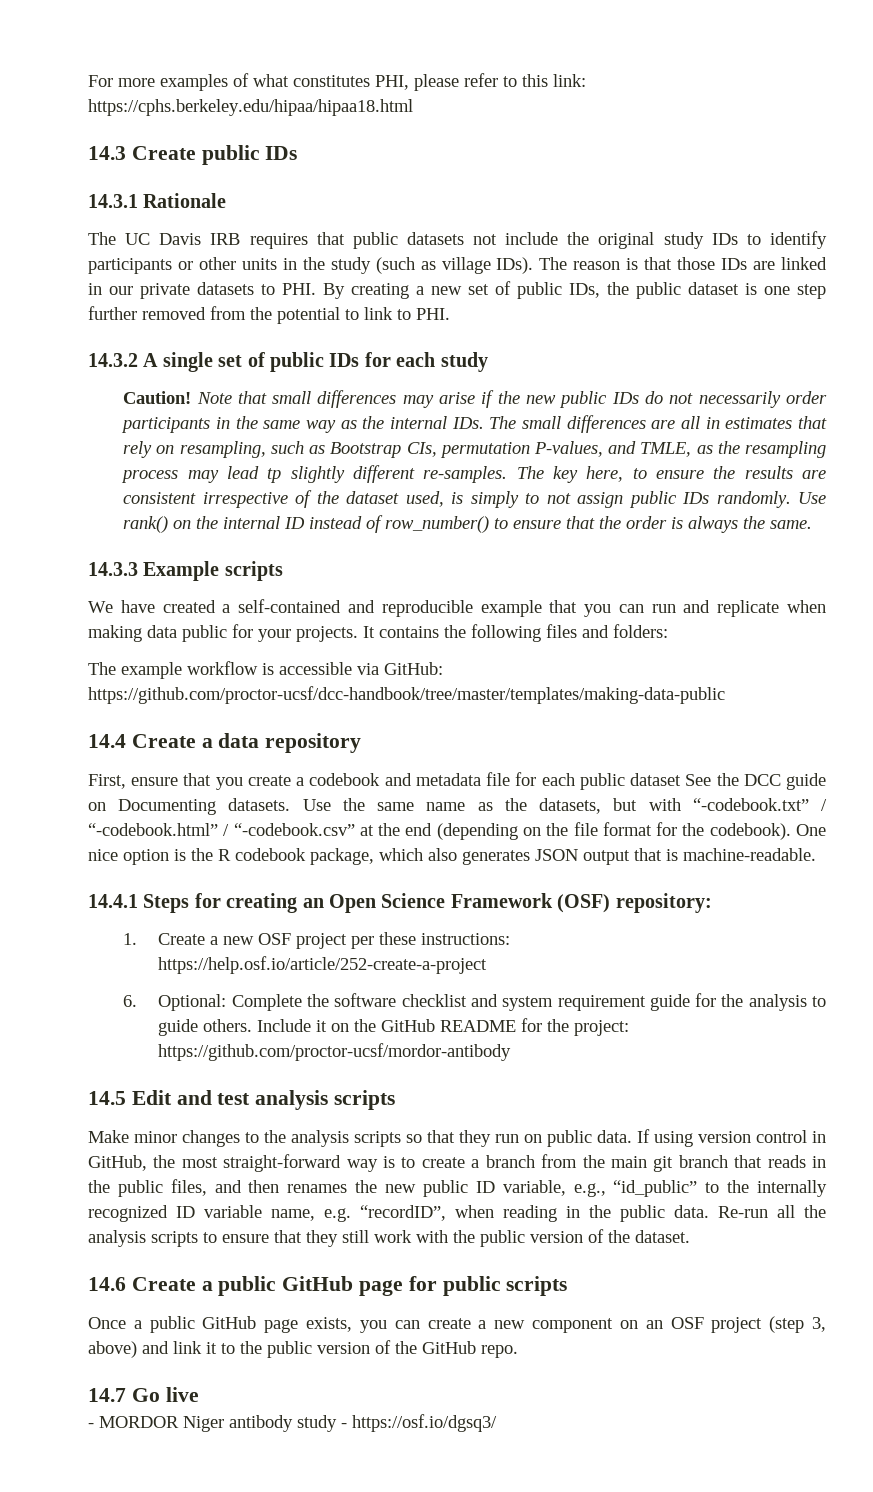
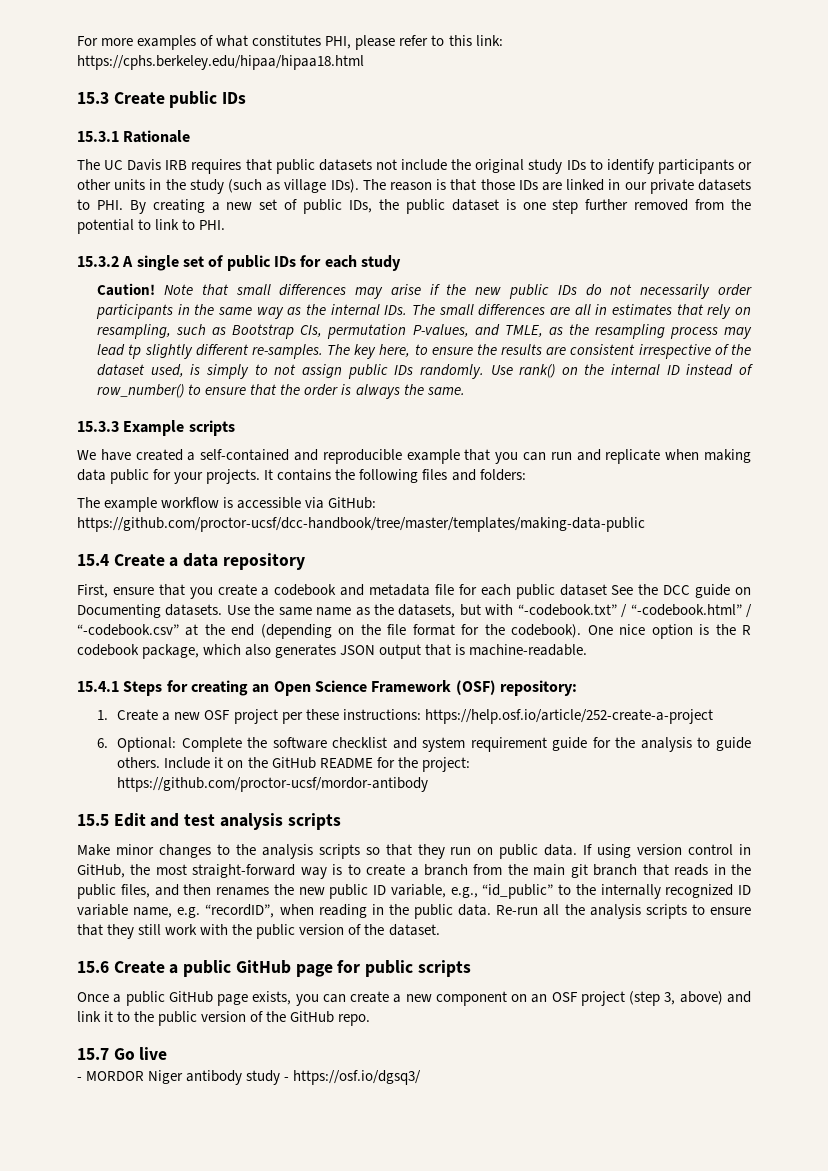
- 14.3 Create public IDs
+ 15.3 Create public IDs
- 14.3.1 Rationale
+ 15.3.1 Rationale
- 14.3.2 A single set of public IDs for each study
+ 15.3.2 A single set of public IDs for each study
- 14.3.3 Example scripts
+ 15.3.3 Example scripts
- 14.4 Create a data repository
+ 15.4 Create a data repository
- 14.4.1 Steps for creating an Open Science Framework (OSF) repository:
+ 15.4.1 Steps for creating an Open Science Framework (OSF) repository:
- 14.5 Edit and test analysis scripts
+ 15.5 Edit and test analysis scripts
- 14.6 Create a public GitHub page for public scripts
+ 15.6 Create a public GitHub page for public scripts
- 14.7 Go live
+ 15.7 Go live

